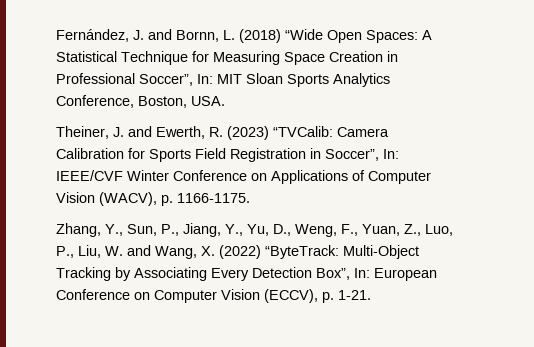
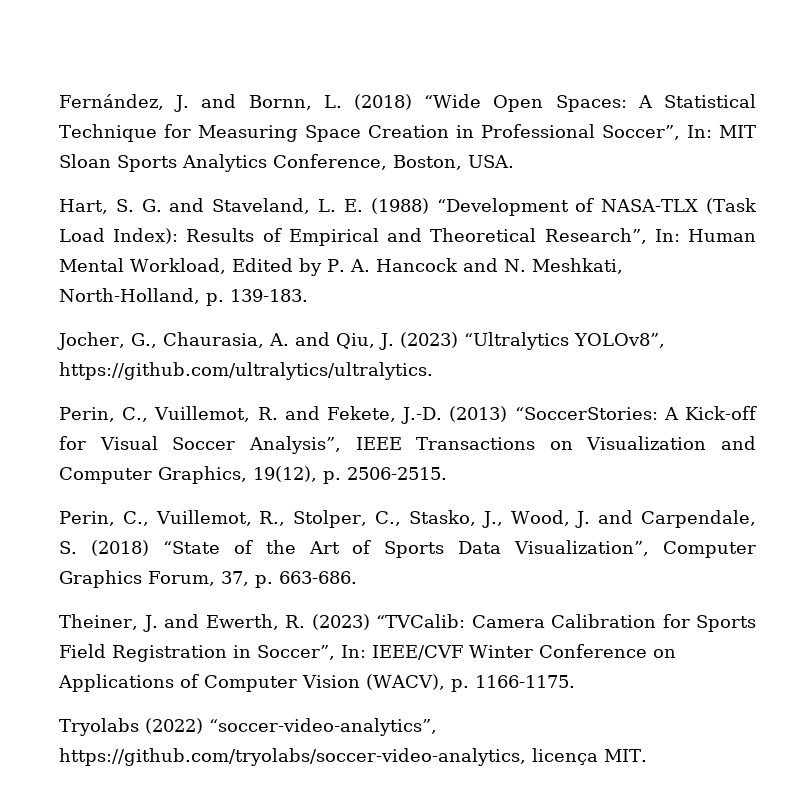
+ Hart, S. G. and Staveland, L. E. (1988) “Development of NASA-TLX (Task Load Index): Results of Empirical and Theoretical Research”, In: Human Mental Workload, Edited by P. A. Hancock and N. Meshkati, North-Holland, p. 139-183.
+ Jocher, G., Chaurasia, A. and Qiu, J. (2023) “Ultralytics YOLOv8”, https://github.com/ultralytics/ultralytics.
+ Perin, C., Vuillemot, R. and Fekete, J.-D. (2013) “SoccerStories: A Kick-off for Visual Soccer Analysis”, IEEE Transactions on Visualization and Computer Graphics, 19(12), p. 2506-2515.
+ Perin, C., Vuillemot, R., Stolper, C., Stasko, J., Wood, J. and Carpendale, S. (2018) “State of the Art of Sports Data Visualization”, Computer Graphics Forum, 37, p. 663-686.
- Zhang, Y., Sun, P., Jiang, Y., Yu, D., Weng, F., Yuan, Z., Luo, P., Liu, W. and Wang, X. (2022) “ByteTrack: Multi-Object Tracking by Associating Every Detection Box”, In: European Conference on Computer Vision (ECCV), p. 1-21.
+ Tryolabs (2022) “soccer-video-analytics”, https://github.com/tryolabs/soccer-video-analytics, licença MIT.

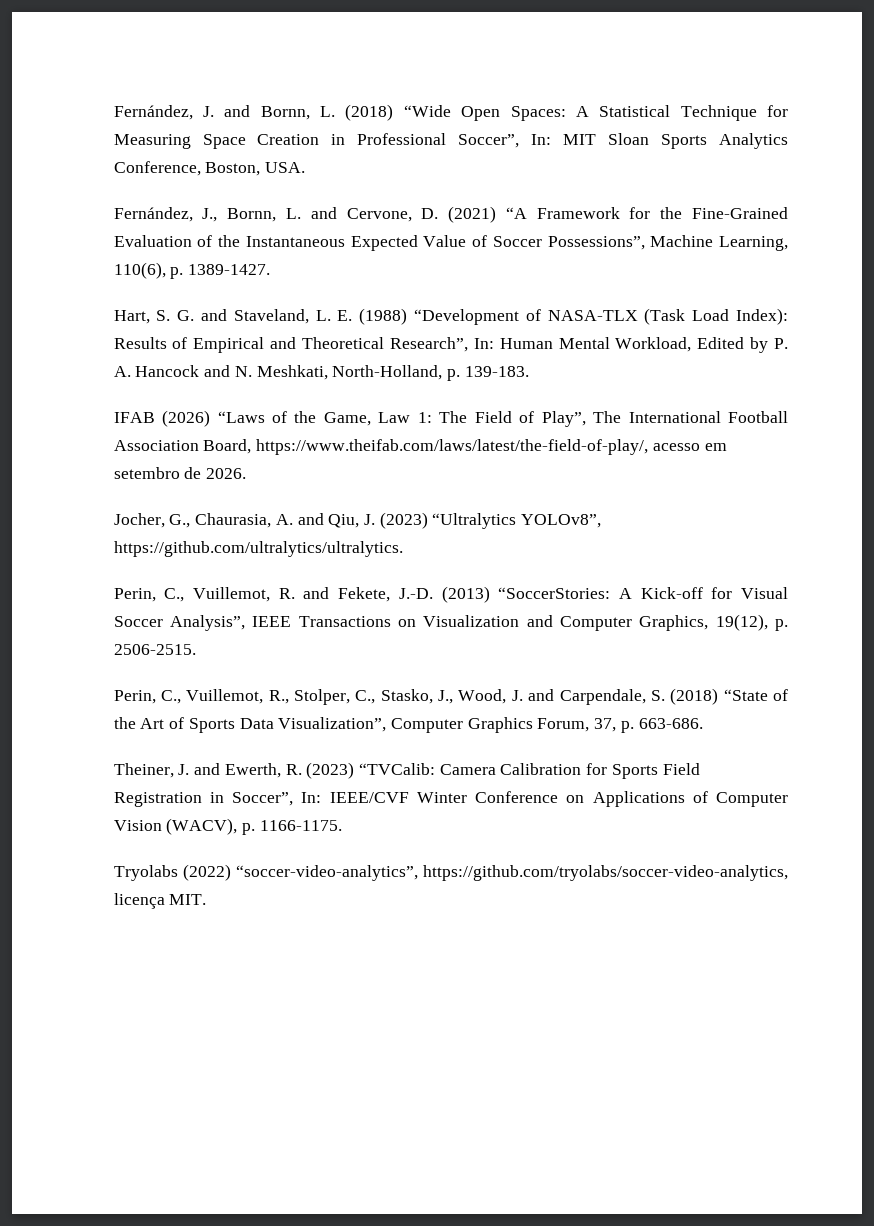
+ Fernández, J., Bornn, L. and Cervone, D. (2021) “A Framework for the Fine-Grained Evaluation of the Instantaneous Expected Value of Soccer Possessions”, Machine Learning, 110(6), p. 1389-1427.
+ IFAB (2026) “Laws of the Game, Law 1: The Field of Play”, The International Football Association Board, https://www.theifab.com/laws/latest/the-field-of-play/, acesso em setembro de 2026.

